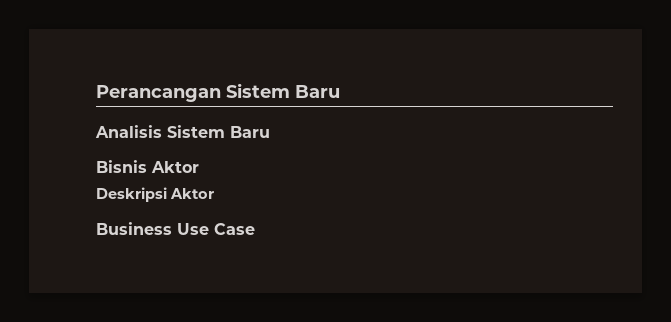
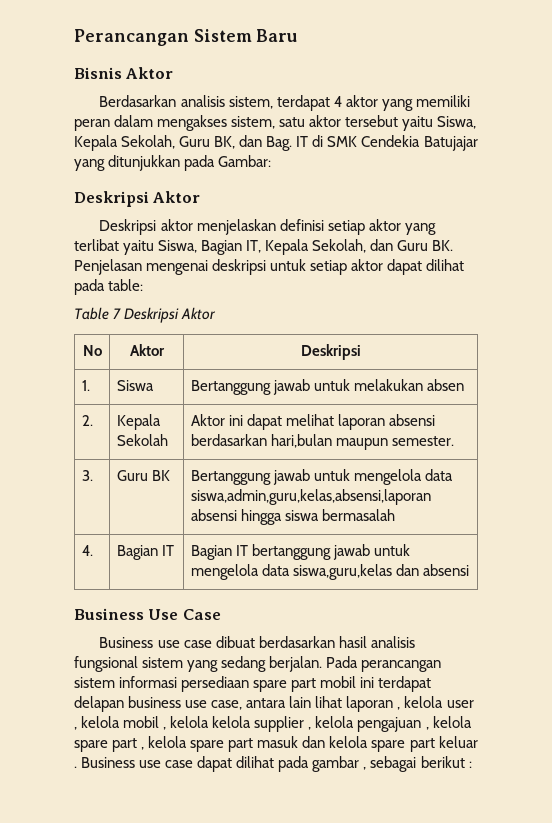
- Analisis Sistem Baru
+ Berdasarkan analisis sistem, terdapat 4 aktor yang memiliki peran dalam mengakses sistem, satu aktor tersebut yaitu Siswa, Kepala Sekolah, Guru BK, dan Bag. IT di SMK Cendekia Batujajar yang ditunjukkan pada Gambar:
  Deskripsi Aktor
+ Deskripsi aktor menjelaskan definisi setiap aktor yang terlibat yaitu Siswa, Bagian IT, Kepala Sekolah, dan Guru BK. Penjelasan mengenai deskripsi untuk setiap aktor dapat dilihat pada table:
+ Table 7 Deskripsi Aktor
+ No | Aktor | Deskripsi
+ 1. | Siswa | Bertanggung jawab untuk melakukan absen
+ 2. | Kepala Sekolah | Aktor ini dapat melihat laporan absensi berdasarkan hari,bulan maupun semester.
+ 3. | Guru BK | Bertanggung jawab untuk mengelola data siswa,admin,guru,kelas,absensi,laporan absensi hingga siswa bermasalah
+ 4. | Bagian IT | Bagian IT bertanggung jawab untuk mengelola data siswa,guru,kelas dan absensi
  Business Use Case
+ Business use case dibuat berdasarkan hasil analisis fungsional sistem yang sedang berjalan. Pada perancangan sistem informasi persediaan spare part mobil ini terdapat delapan business use case, antara lain lihat laporan , kelola user , kelola mobil , kelola kelola supplier , kelola pengajuan , kelola spare part , kelola spare part masuk dan kelola spare part keluar . Business use case dapat dilihat pada gambar , sebagai berikut :

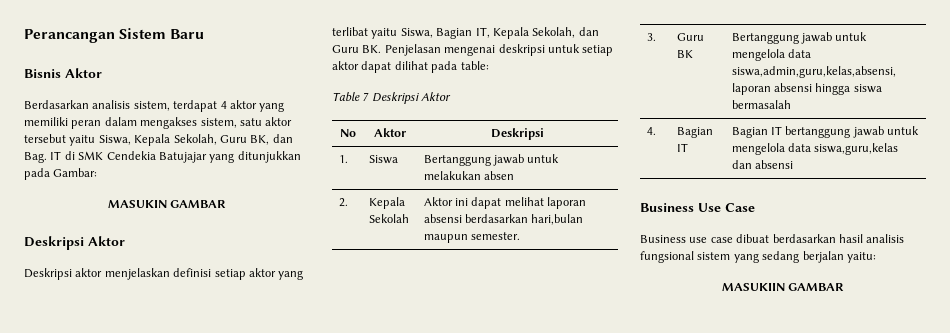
+ MASUKIN GAMBAR
- Business use case dibuat berdasarkan hasil analisis fungsional sistem yang sedang berjalan. Pada perancangan sistem informasi persediaan spare part mobil ini terdapat delapan business use case, antara lain lihat laporan , kelola user , kelola mobil , kelola kelola supplier , kelola pengajuan , kelola spare part , kelola spare part masuk dan kelola spare part keluar . Business use case dapat dilihat pada gambar , sebagai berikut :
+ Business use case dibuat berdasarkan hasil analisis fungsional sistem yang sedang berjalan yaitu:
+ MASUKIIN GAMBAR

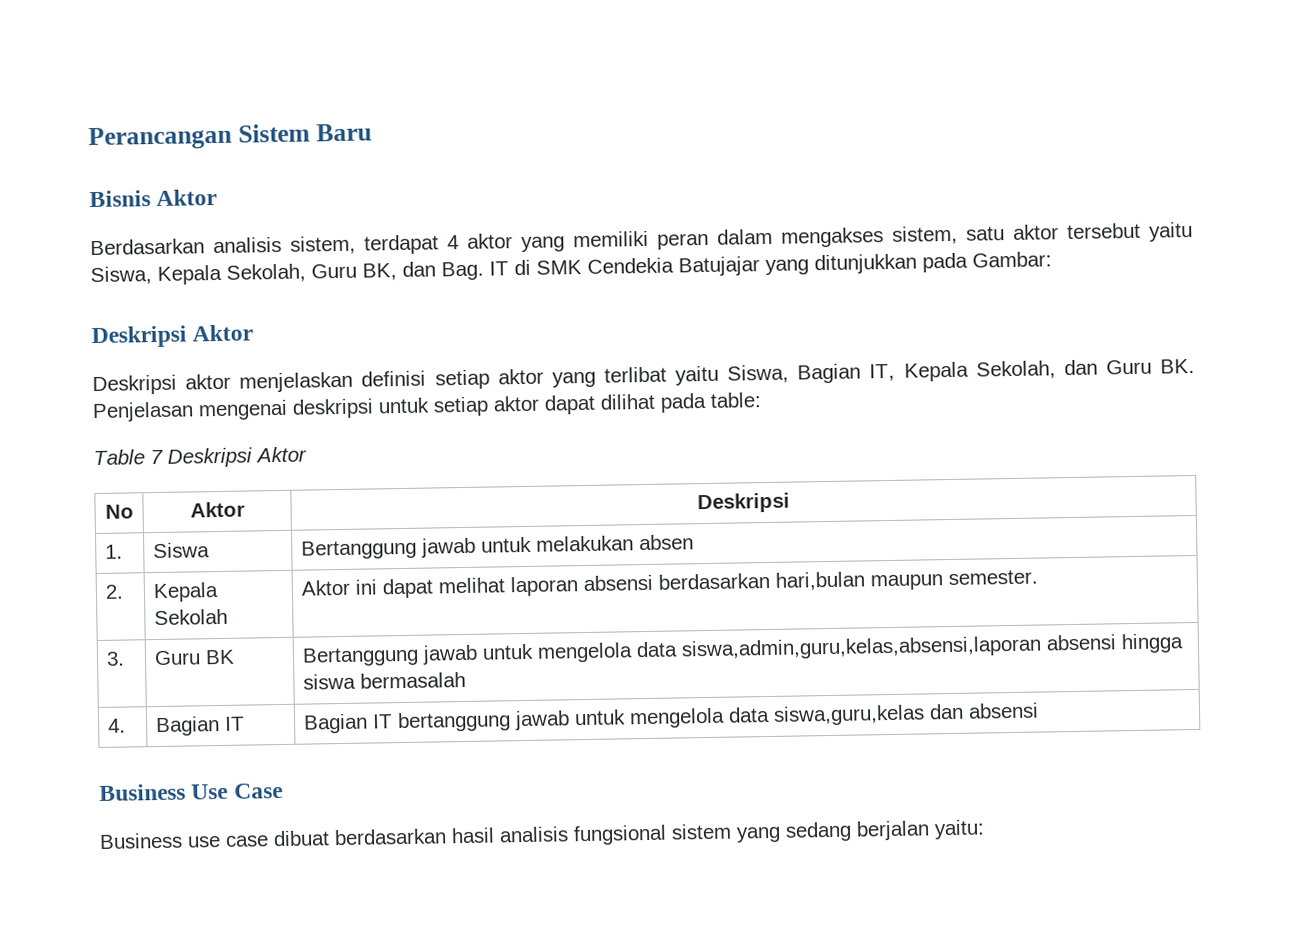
- MASUKIN GAMBAR
- MASUKIIN GAMBAR

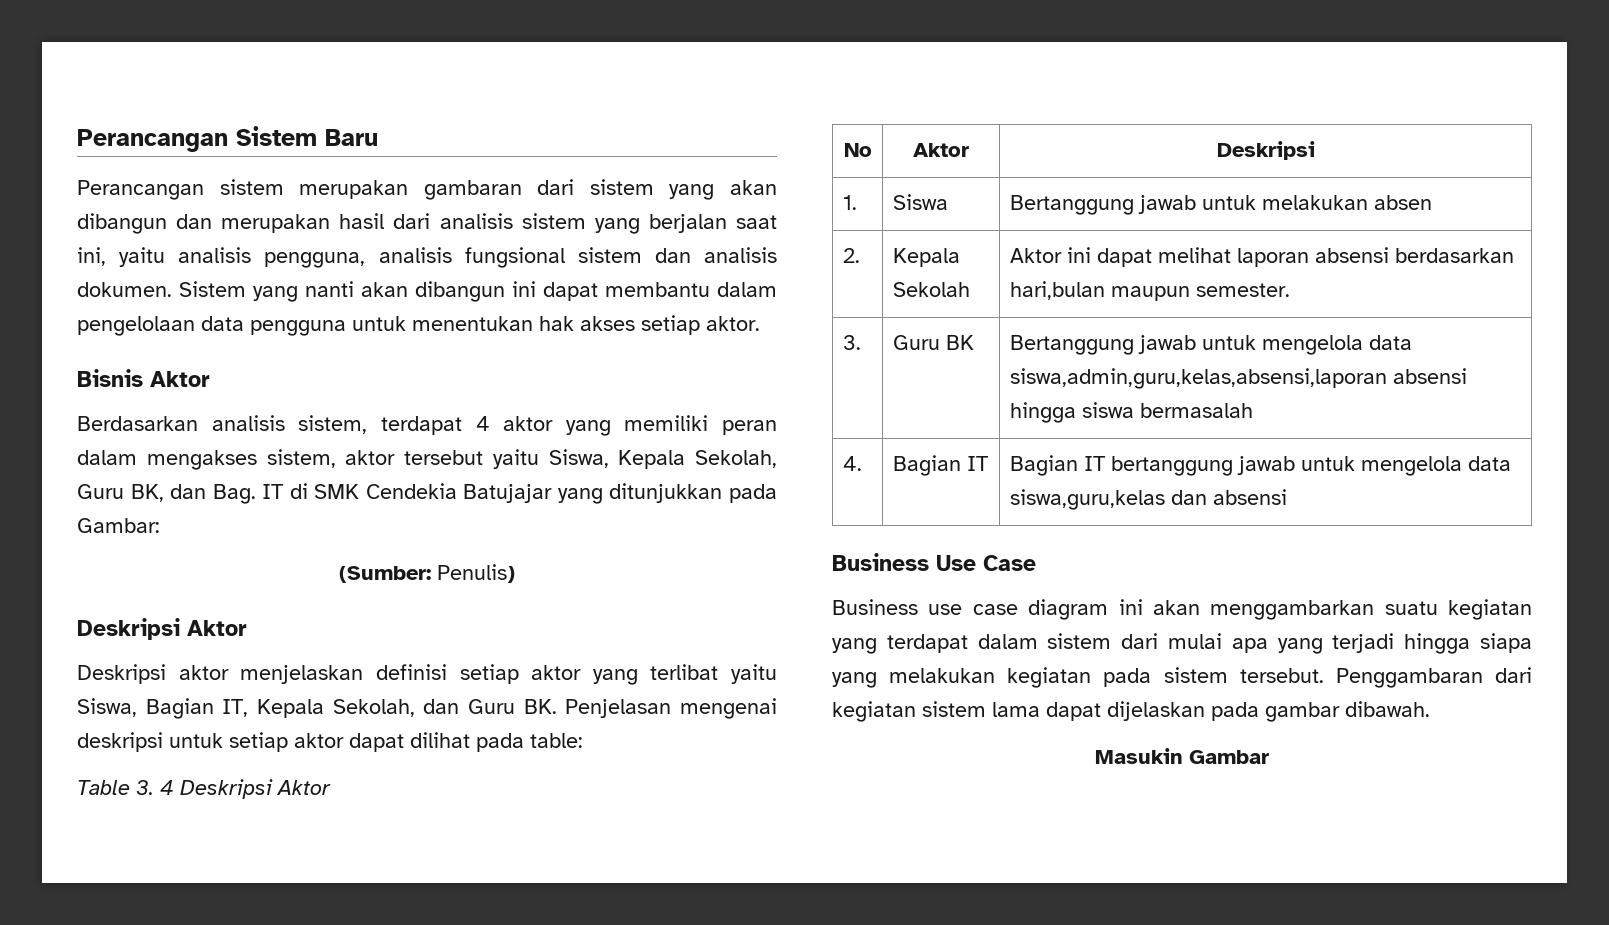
+ Perancangan sistem merupakan gambaran dari sistem yang akan dibangun dan merupakan hasil dari analisis sistem yang berjalan saat ini, yaitu analisis pengguna, analisis fungsional sistem dan analisis dokumen. Sistem yang nanti akan dibangun ini dapat membantu dalam pengelolaan data pengguna untuk menentukan hak akses setiap aktor.
- Berdasarkan analisis sistem, terdapat 4 aktor yang memiliki peran dalam mengakses sistem, satu aktor tersebut yaitu Siswa, Kepala Sekolah, Guru BK, dan Bag. IT di SMK Cendekia Batujajar yang ditunjukkan pada Gambar:
+ Berdasarkan analisis sistem, terdapat 4 aktor yang memiliki peran dalam mengakses sistem, aktor tersebut yaitu Siswa, Kepala Sekolah, Guru BK, dan Bag. IT di SMK Cendekia Batujajar yang ditunjukkan pada Gambar:
+ (Sumber: Penulis)
- Table 7 Deskripsi Aktor
+ Table 3. 4 Deskripsi Aktor
- Business use case dibuat berdasarkan hasil analisis fungsional sistem yang sedang berjalan yaitu:
+ Business use case diagram ini akan menggambarkan suatu kegiatan yang terdapat dalam sistem dari mulai apa yang terjadi hingga siapa yang melakukan kegiatan pada sistem tersebut. Penggambaran dari kegiatan sistem lama dapat dijelaskan pada gambar dibawah.
+ Masukin Gambar

